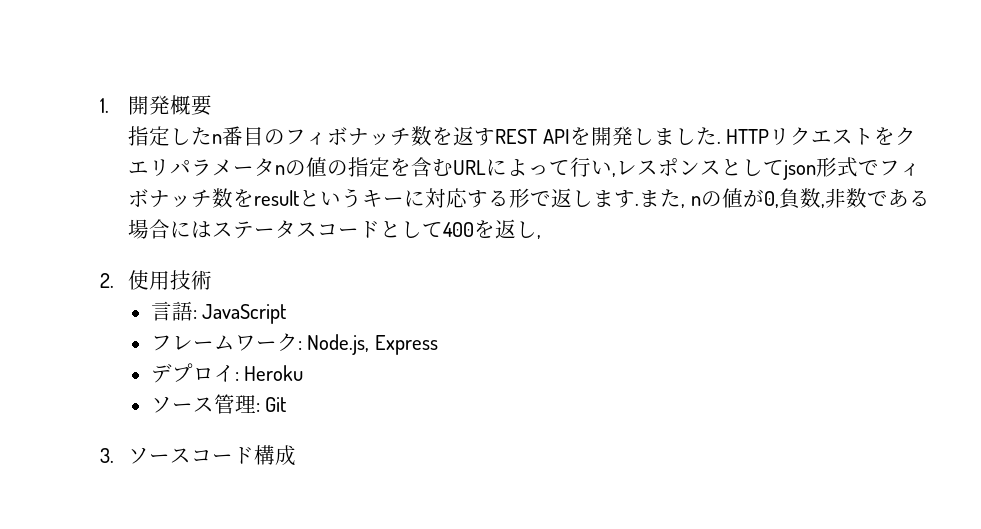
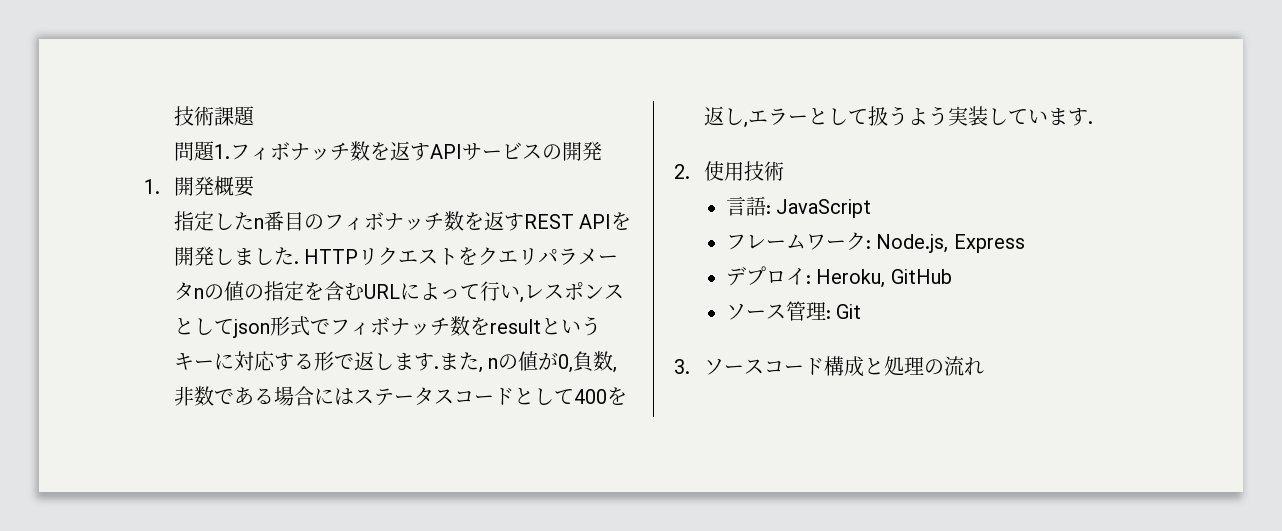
+ 技術課題
+ 問題1.フィボナッチ数を返すAPIサービスの開発
- また, nの値が0,負数,非数である場合にはステータスコードとして400を返し,
+ また, nの値が0,負数,非数である場合にはステータスコードとして400を返し,エラーとして扱うよう実装しています.
- デプロイ: Heroku
+ デプロイ: Heroku, GitHub
- 3.ソースコード構成
+ 3.ソースコード構成と処理の流れ

